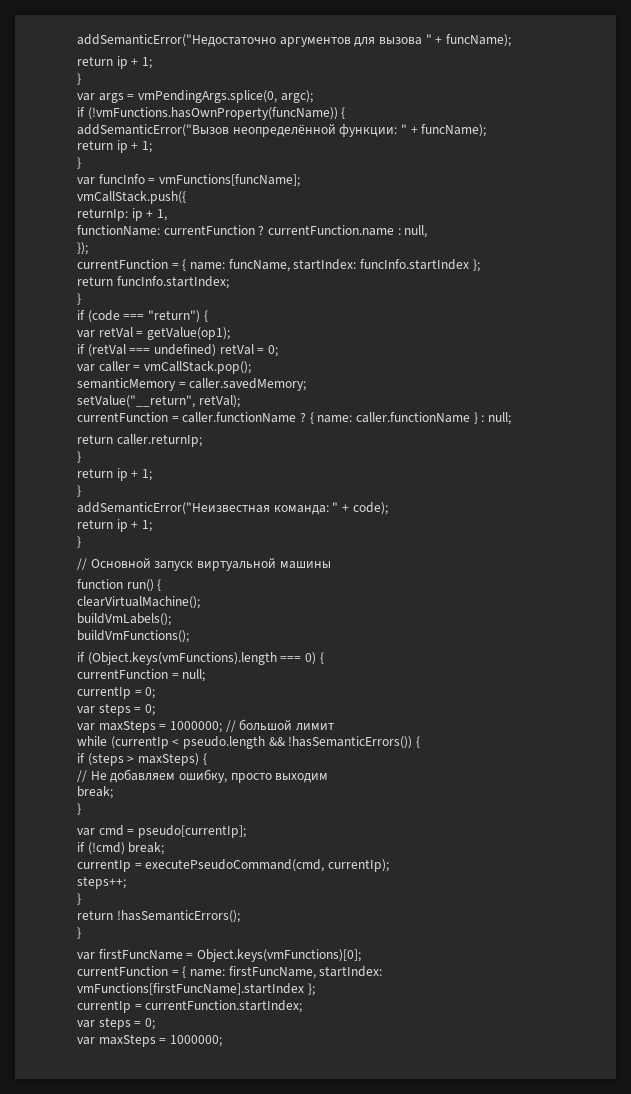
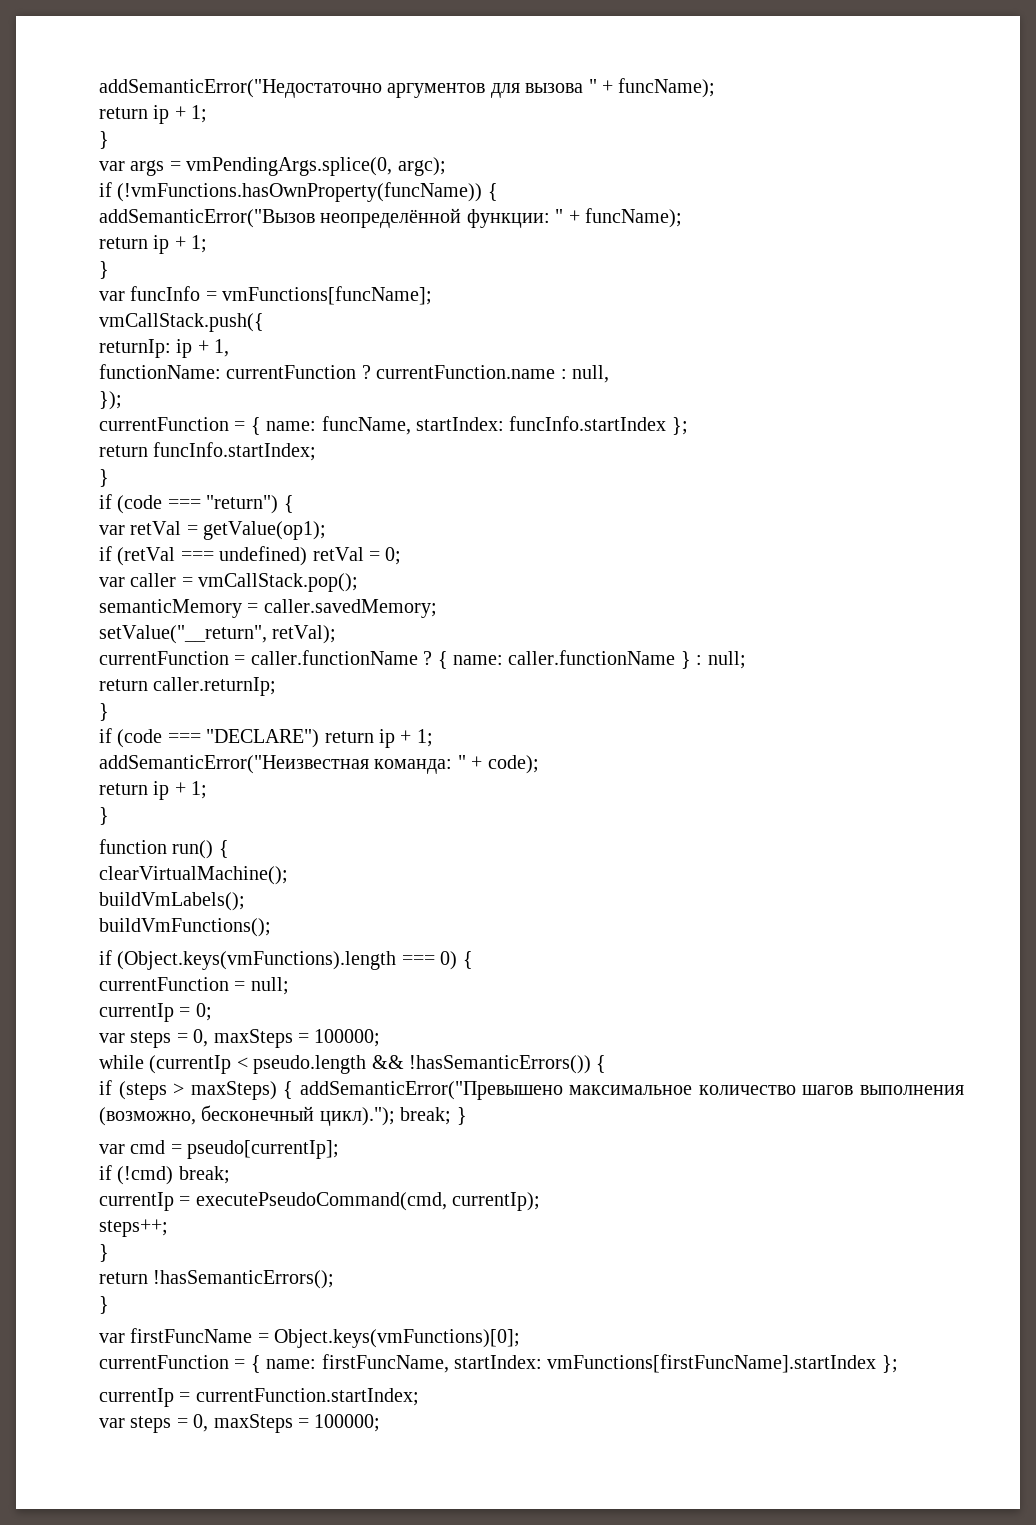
  return caller.returnIp;
  }
- return ip + 1;
- }
+ if (code === "DECLARE") return ip + 1;
- // Основной запуск виртуальной машины
  currentIp = 0;
- var steps = 0;
- var maxSteps = 1000000; // большой лимит
+ var steps = 0, maxSteps = 100000;
- if (steps > maxSteps) {
- // Не добавляем ошибку, просто выходим
- break;
- }
+ if (steps > maxSteps) { addSemanticError("Превышено максимальное количество шагов выполнения (возможно, бесконечный цикл)."); break; }
  currentIp = currentFunction.startIndex;
- var steps = 0;
- var maxSteps = 1000000;
+ var steps = 0, maxSteps = 100000;

